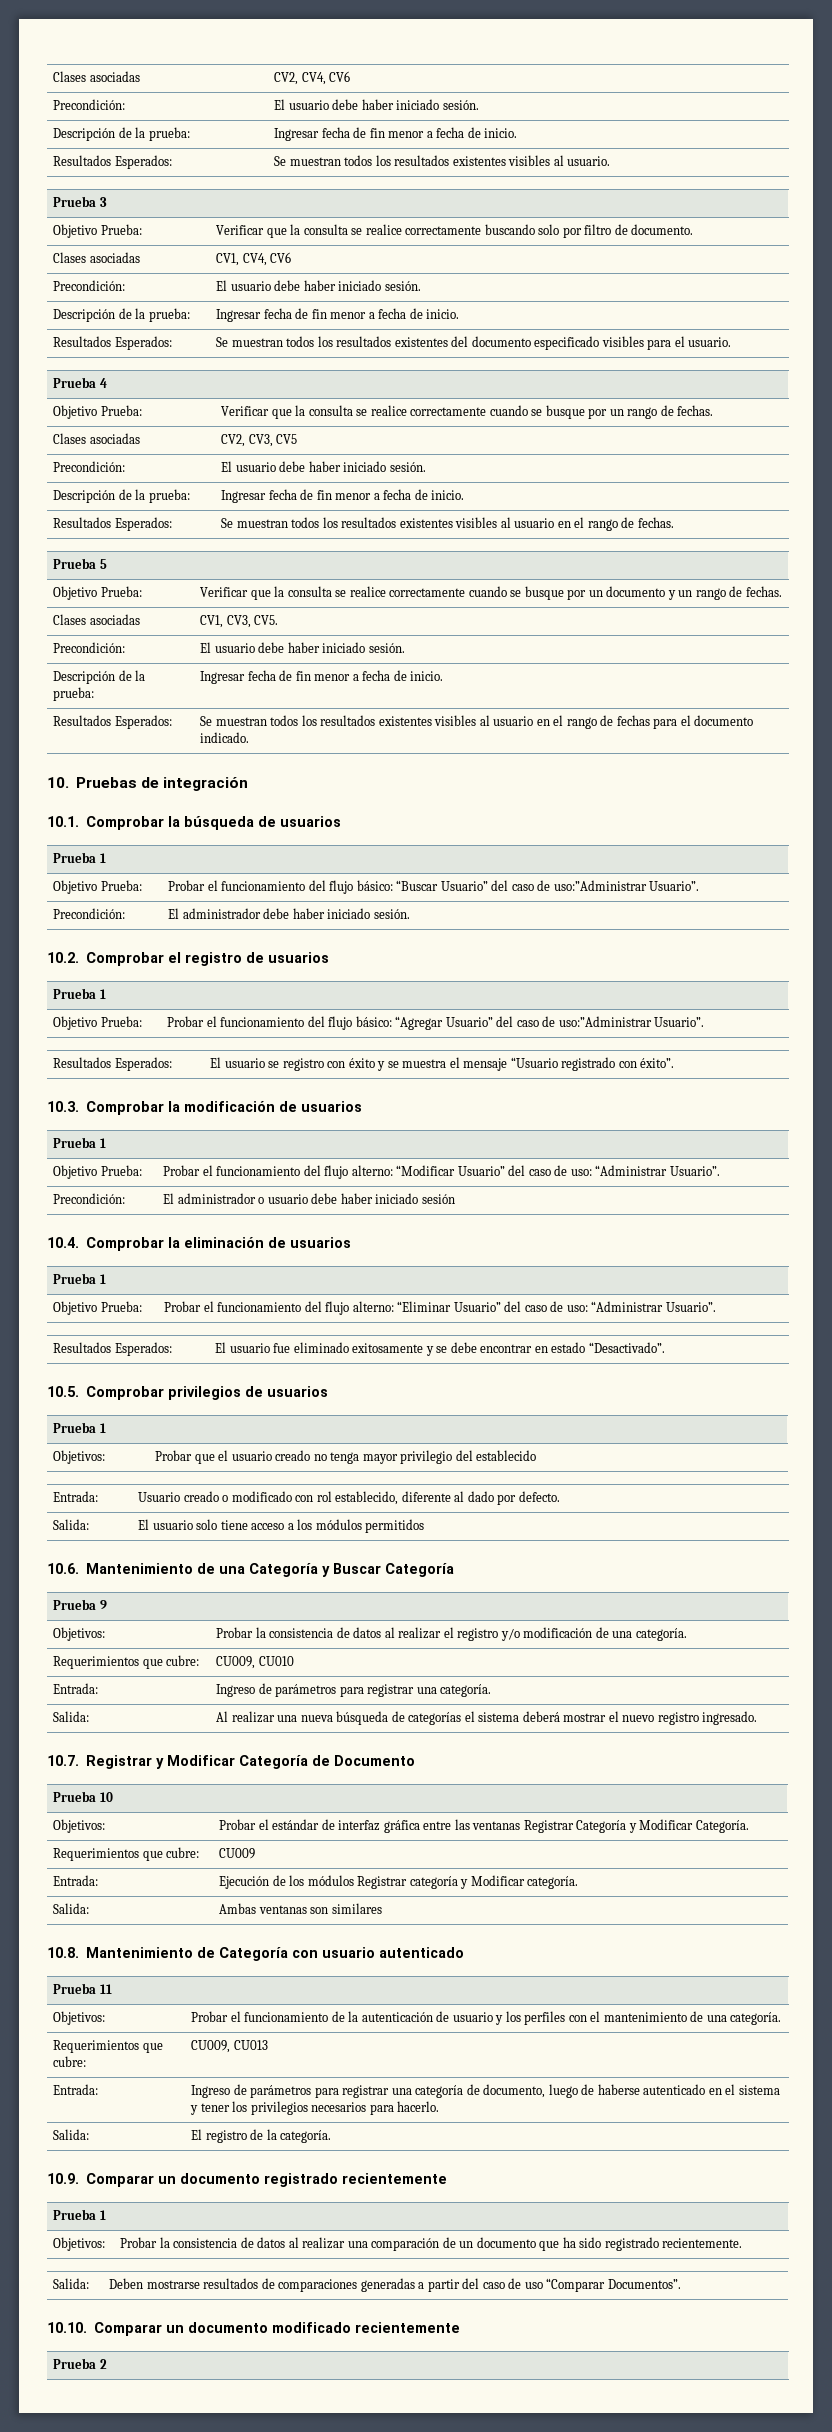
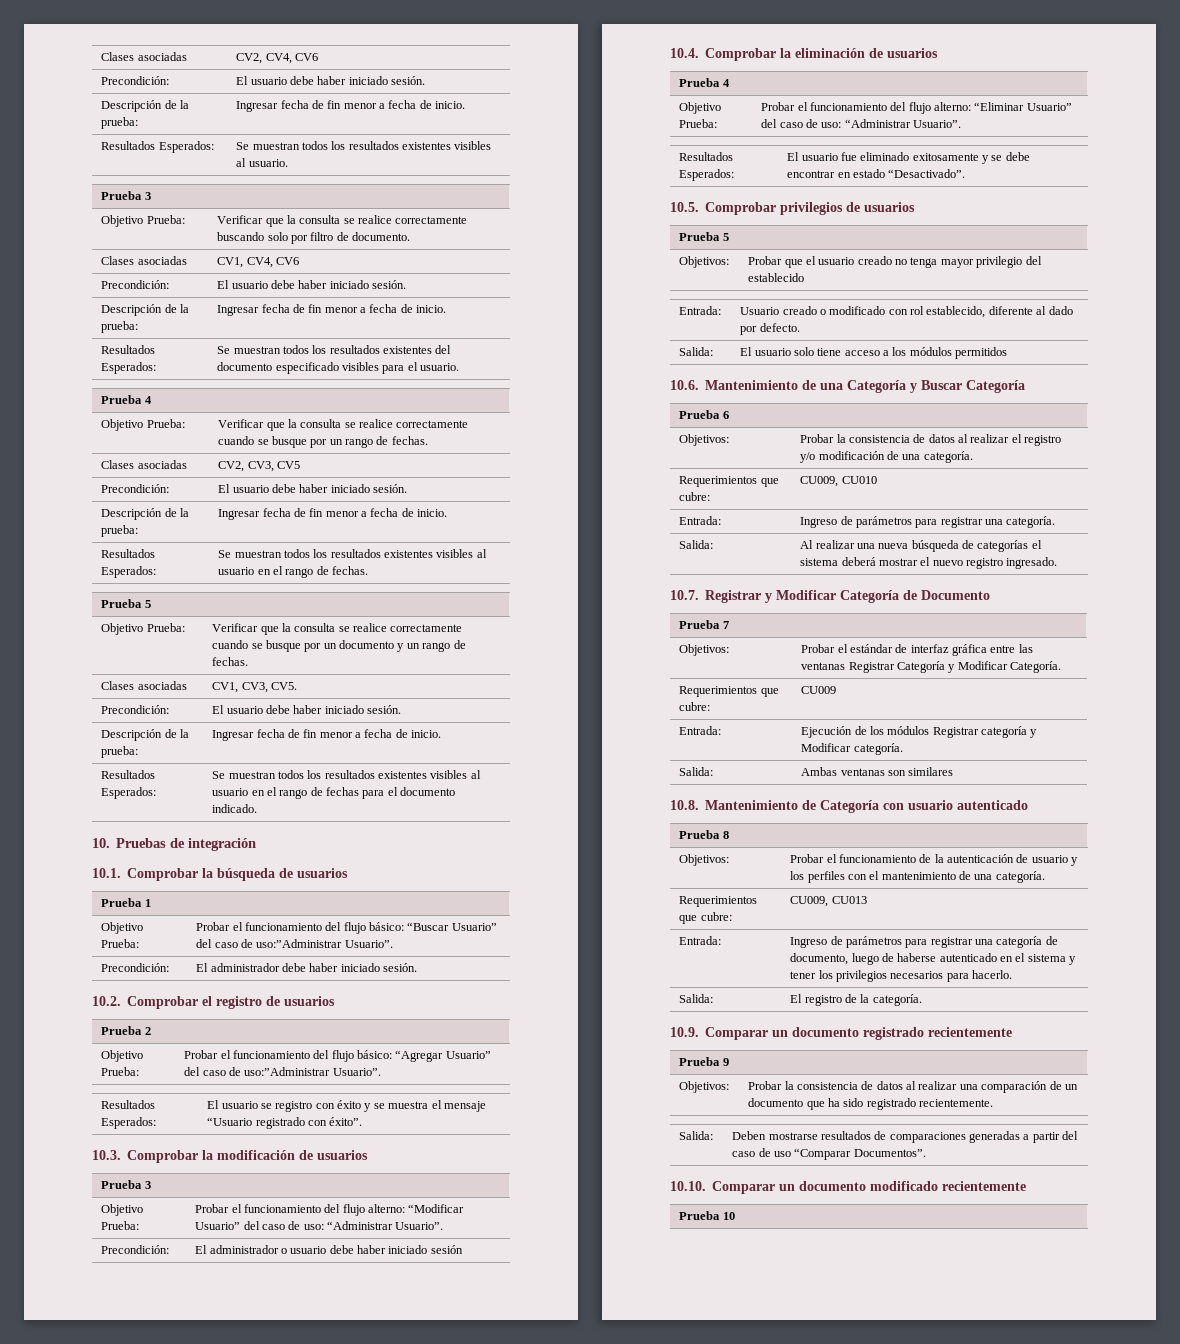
  10.2. Comprobar el registro de usuarios
- Prueba 1
+ Prueba 2
  10.3. Comprobar la modificación de usuarios
- Prueba 1
+ Prueba 3
  10.4. Comprobar la eliminación de usuarios
- Prueba 1
+ Prueba 4
  10.5. Comprobar privilegios de usuarios
- Prueba 1
+ Prueba 5
- Prueba 9
+ Prueba 6
- Prueba 10
+ Prueba 7
- Prueba 11
+ Prueba 8
  10.9. Comparar un documento registrado recientemente
- Prueba 1
+ Prueba 9
- Prueba 2
+ Prueba 10

